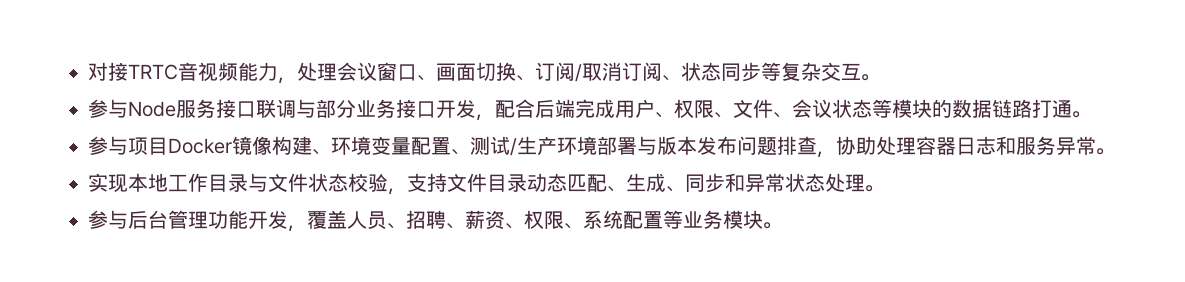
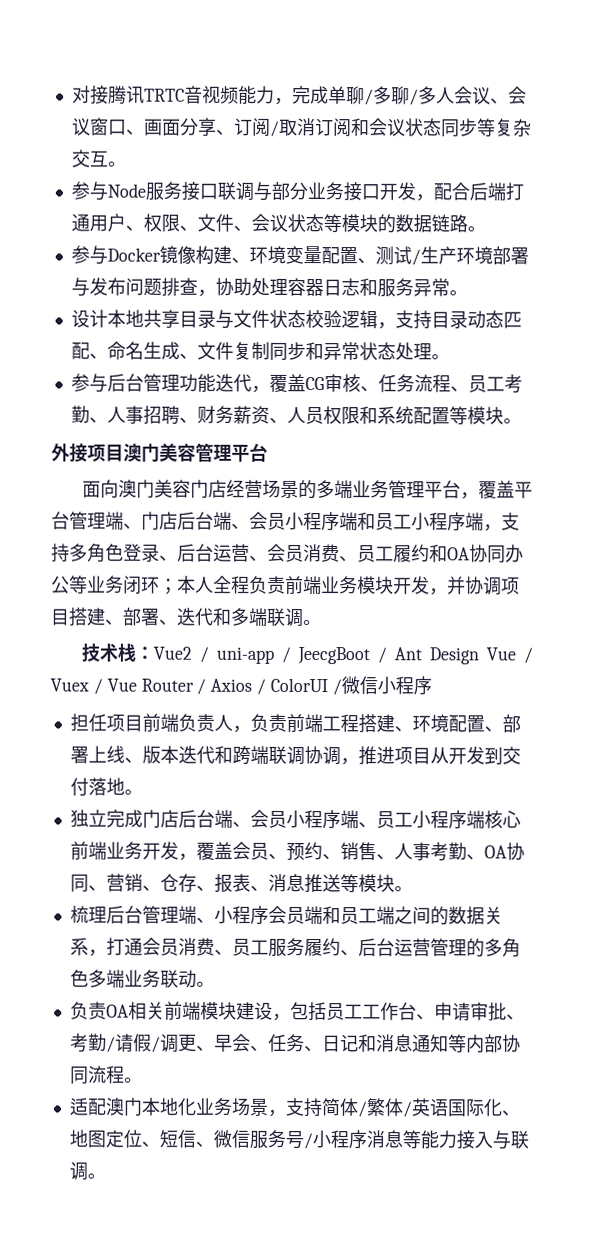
- 对接TRTC音视频能力，处理会议窗口、画面切换、订阅/取消订阅、状态同步等复杂交互。
+ 对接腾讯TRTC音视频能力，完成单聊/多聊/多人会议、会议窗口、画面分享、订阅/取消订阅和会议状态同步等复杂交互。
- 参与Node服务接口联调与部分业务接口开发，配合后端完成用户、权限、文件、会议状态等模块的数据链路打通。
- 参与项目Docker镜像构建、环境变量配置、测试/生产环境部署与版本发布问题排查，协助处理容器日志和服务异常。
+ 参与Node服务接口联调与部分业务接口开发，配合后端打通用户、权限、文件、会议状态等模块的数据链路。
+ 参与Docker镜像构建、环境变量配置、测试/生产环境部署与发布问题排查，协助处理容器日志和服务异常。
- 实现本地工作目录与文件状态校验，支持文件目录动态匹配、生成、同步和异常状态处理。
+ 设计本地共享目录与文件状态校验逻辑，支持目录动态匹配、命名生成、文件复制同步和异常状态处理。
- 参与后台管理功能开发，覆盖人员、招聘、薪资、权限、系统配置等业务模块。
+ 参与后台管理功能迭代，覆盖CG审核、任务流程、员工考勤、人事招聘、财务薪资、人员权限和系统配置等模块。
+ 外接项目澳门美容管理平台
+ 面向澳门美容门店经营场景的多端业务管理平台，覆盖平台管理端、门店后台端、会员小程序端和员工小程序端，支持多角色登录、后台运营、会员消费、员工履约和OA协同办公等业务闭环；本人全程负责前端业务模块开发，并协调项目搭建、部署、迭代和多端联调。
+ 技术栈：Vue2 / uni-app / JeecgBoot / Ant Design Vue / Vuex / Vue Router / Axios / ColorUI /微信小程序
+ 担任项目前端负责人，负责前端工程搭建、环境配置、部署上线、版本迭代和跨端联调协调，推进项目从开发到交付落地。
+ 独立完成门店后台端、会员小程序端、员工小程序端核心前端业务开发，覆盖会员、预约、销售、人事考勤、OA协同、营销、仓存、报表、消息推送等模块。
+ 梳理后台管理端、小程序会员端和员工端之间的数据关系，打通会员消费、员工服务履约、后台运营管理的多角色多端业务联动。
+ 负责OA相关前端模块建设，包括员工工作台、申请审批、考勤/请假/调更、早会、任务、日记和消息通知等内部协同流程。
+ 适配澳门本地化业务场景，支持简体/繁体/英语国际化、地图定位、短信、微信服务号/小程序消息等能力接入与联调。

